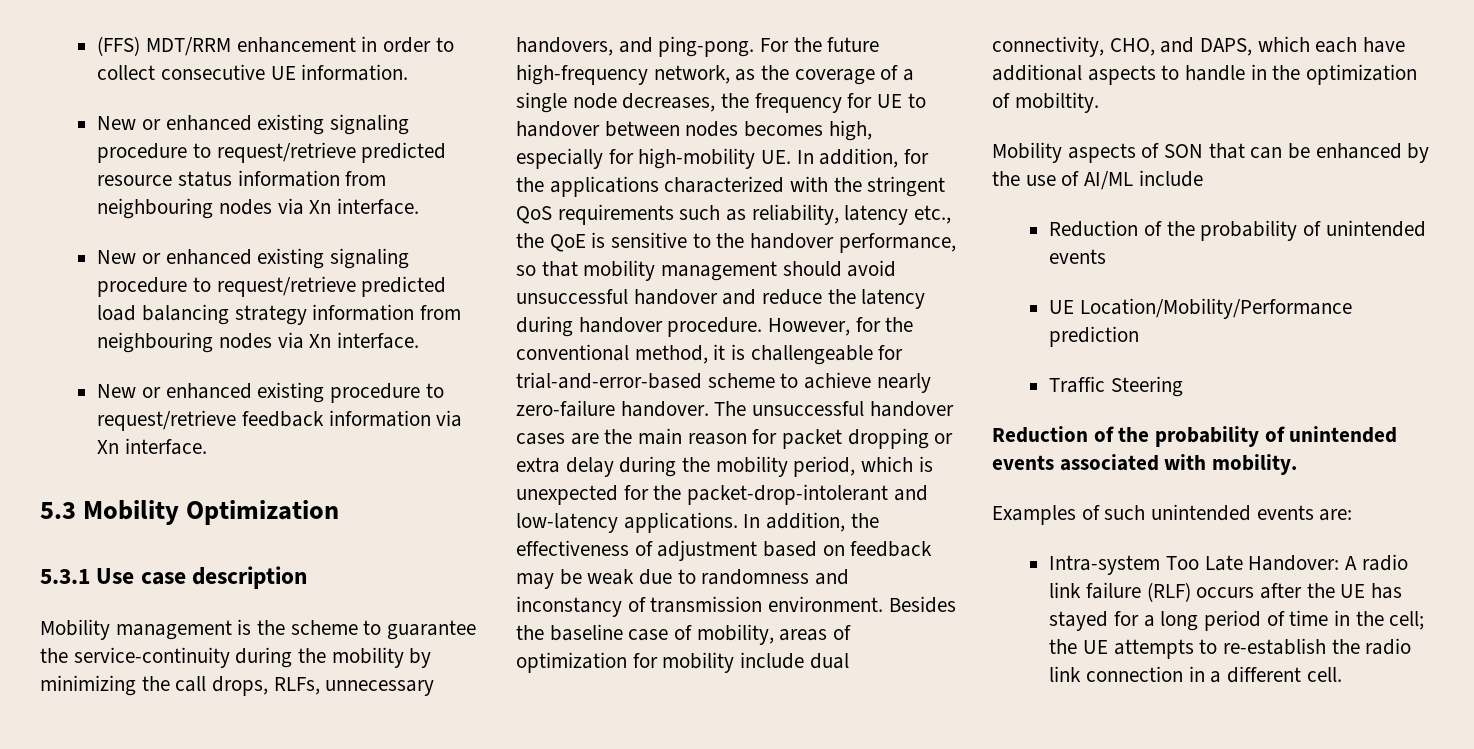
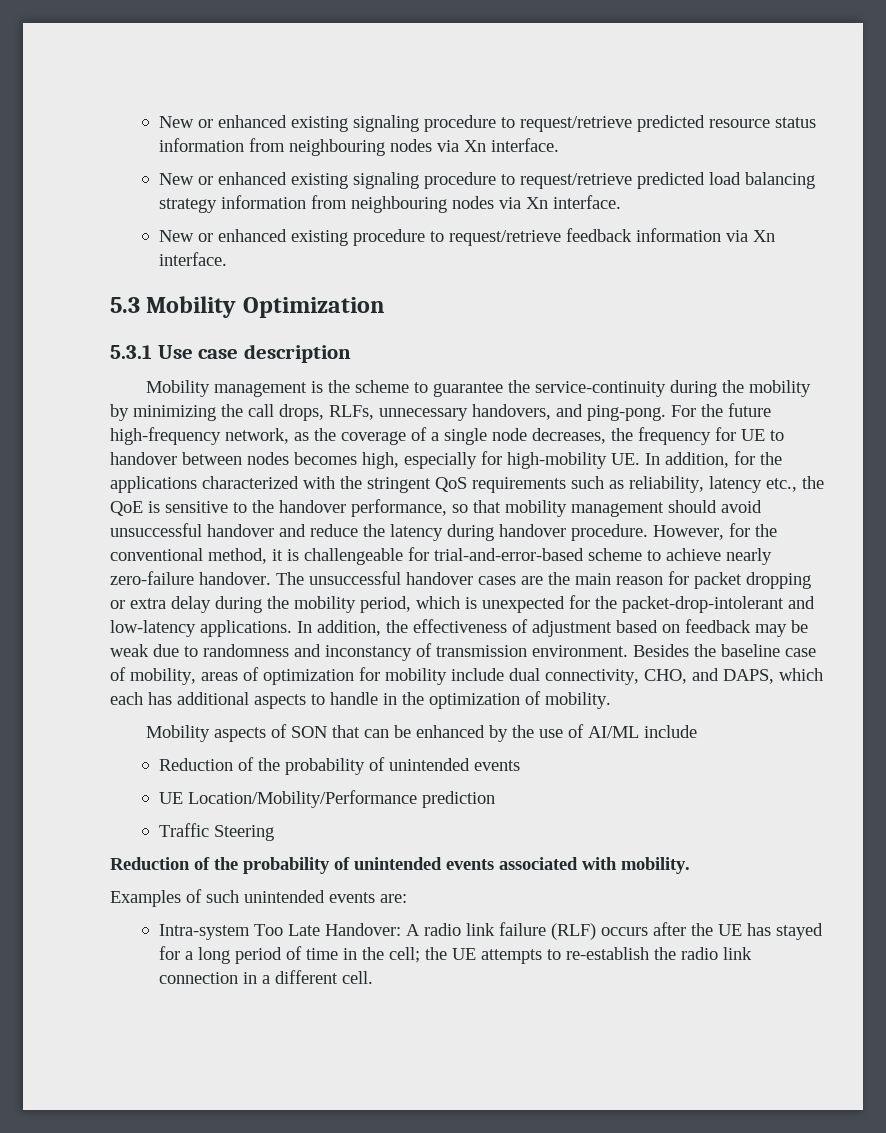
- (FFS) MDT/RRM enhancement in order to collect consecutive UE information.
- Besides the baseline case of mobility, areas of optimization for mobility include dual connectivity, CHO, and DAPS, which each have additional aspects to handle in the optimization of mobiltity.
+ Besides the baseline case of mobility, areas of optimization for mobility include dual connectivity, CHO, and DAPS, which each has additional aspects to handle in the optimization of mobility.

